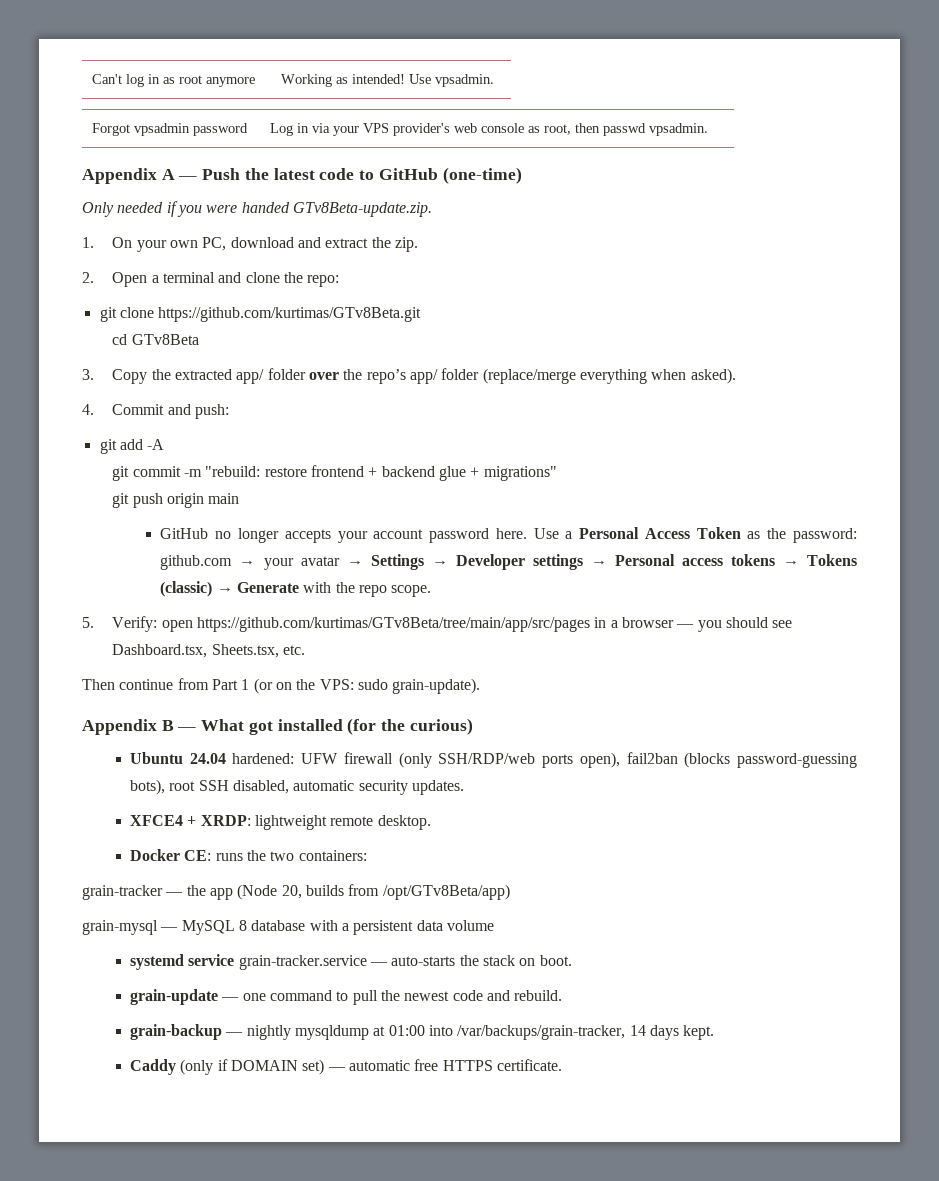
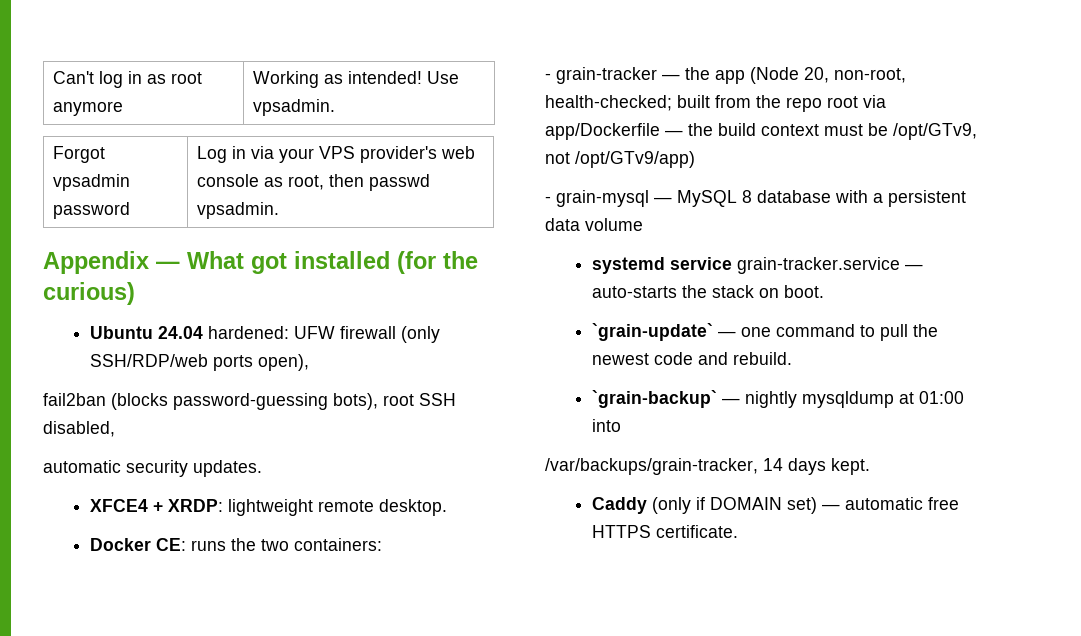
- Appendix A — Push the latest code to GitHub (one-time)
- Only needed if you were handed GTv8Beta-update.zip.
- 1. On your own PC, download and extract the zip.
- 2. Open a terminal and clone the repo:
- git clone https://github.com/kurtimas/GTv8Beta.git
- cd GTv8Beta
- 3. Copy the extracted app/ folder over the repo’s app/ folder (replace/merge everything when asked).
- 4. Commit and push:
- git add -A
- git commit -m "rebuild: restore frontend + backend glue + migrations"
- git push origin main
- GitHub no longer accepts your account password here. Use a Personal Access Token as the password: github.com → your avatar → Settings → Developer settings → Personal access tokens → Tokens (classic) → Generate with the repo scope.
- 5. Verify: open https://github.com/kurtimas/GTv8Beta/tree/main/app/src/pages in a browser — you should see Dashboard.tsx, Sheets.tsx, etc.
- Then continue from Part 1 (or on the VPS: sudo grain-update).
- Appendix B — What got installed (for the curious)
+ Appendix — What got installed (for the curious)
- Ubuntu 24.04 hardened: UFW firewall (only SSH/RDP/web ports open), fail2ban (blocks password-guessing bots), root SSH disabled, automatic security updates.
+ Ubuntu 24.04 hardened: UFW firewall (only SSH/RDP/web ports open),
+ fail2ban (blocks password-guessing bots), root SSH disabled,
+ automatic security updates.
- grain-tracker — the app (Node 20, builds from /opt/GTv8Beta/app)
- grain-mysql — MySQL 8 database with a persistent data volume
+ - grain-tracker — the app (Node 20, non-root, health-checked; built from the repo root via app/Dockerfile — the build context must be /opt/GTv9, not /opt/GTv9/app)
+ - grain-mysql — MySQL 8 database with a persistent data volume
- grain-update — one command to pull the newest code and rebuild.
+ `grain-update` — one command to pull the newest code and rebuild.
- grain-backup — nightly mysqldump at 01:00 into /var/backups/grain-tracker, 14 days kept.
+ `grain-backup` — nightly mysqldump at 01:00 into
+ /var/backups/grain-tracker, 14 days kept.

